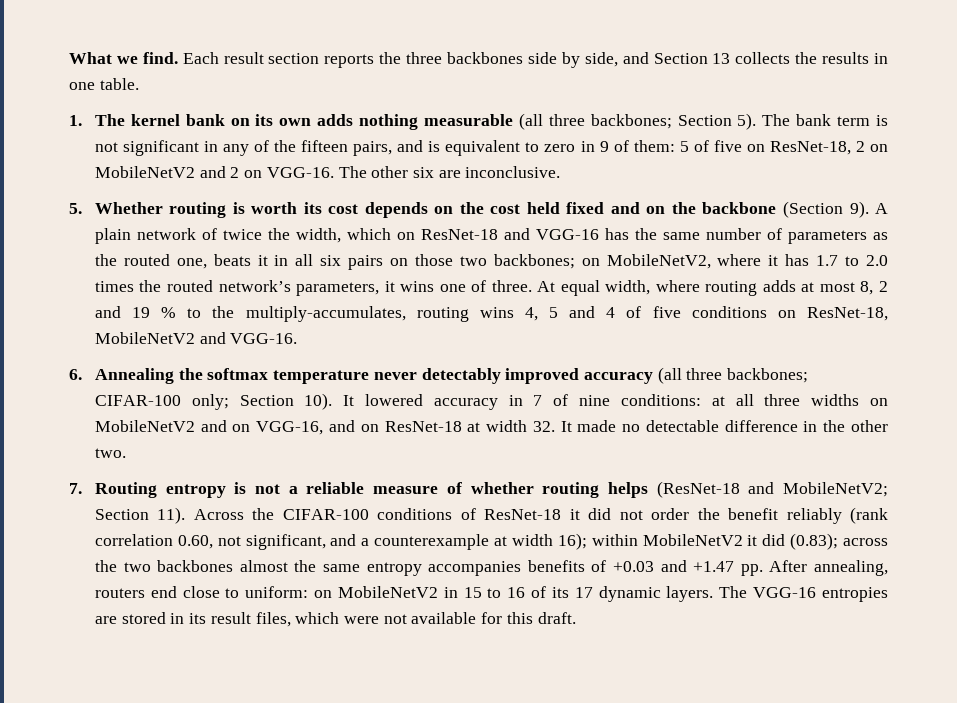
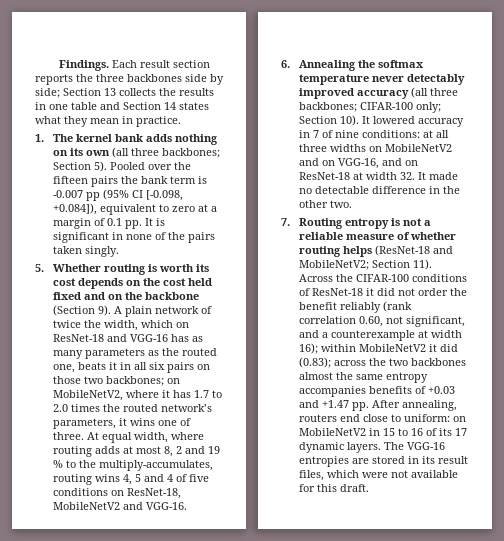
- What we find.
+ Findings.
- Each result section reports the three backbones side by side, and Section 13 collects the results in one table.
+ Each result section reports the three backbones side by side; Section 13 collects the results in one table and Section 14 states what they mean in practice.
- 1. The kernel bank on its own adds nothing measurable (all three backbones; Section 5).
+ 1. The kernel bank adds nothing on its own (all three backbones; Section 5).
- The bank term is not significant in any of the fifteen pairs, and is equivalent to zero in 9 of them: 5 of five on ResNet-18, 2 on MobileNetV2 and 2 on VGG-16. The other six are inconclusive.
+ Pooled over the fifteen pairs the bank term is -0.007 pp (95% CI [-0.098, +0.084]), equivalent to zero at a margin of 0.1 pp. It is significant in none of the pairs taken singly.
- A plain network of twice the width, which on ResNet-18 and VGG-16 has the same number of parameters as the routed one, beats it in all six pairs on those two backbones; on MobileNetV2, where it has 1.7 to 2.0 times the routed network’s parameters, it wins one of three.
+ A plain network of twice the width, which on ResNet-18 and VGG-16 has as many parameters as the routed one, beats it in all six pairs on those two backbones; on MobileNetV2, where it has 1.7 to 2.0 times the routed network’s parameters, it wins one of three.

